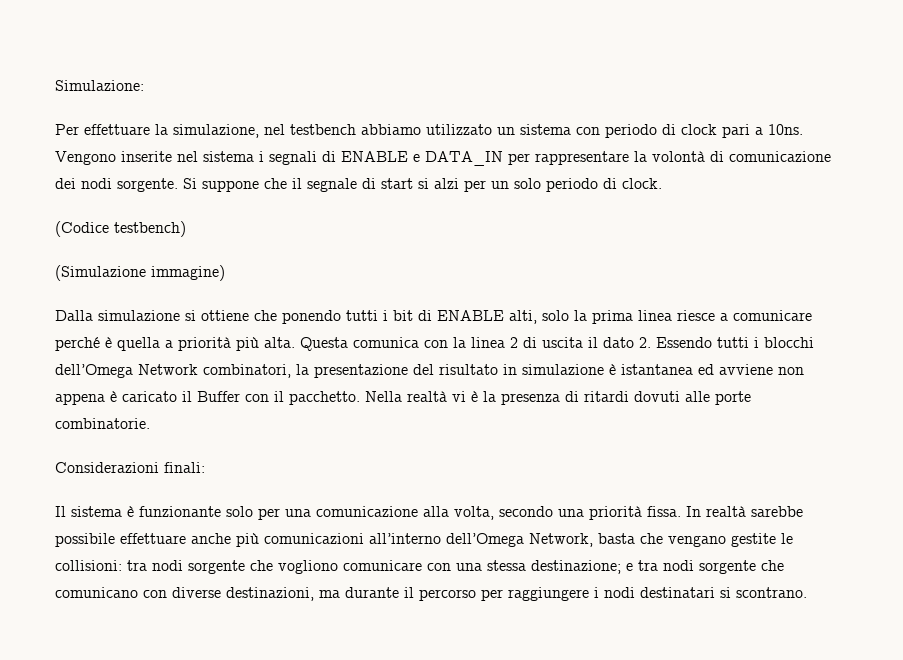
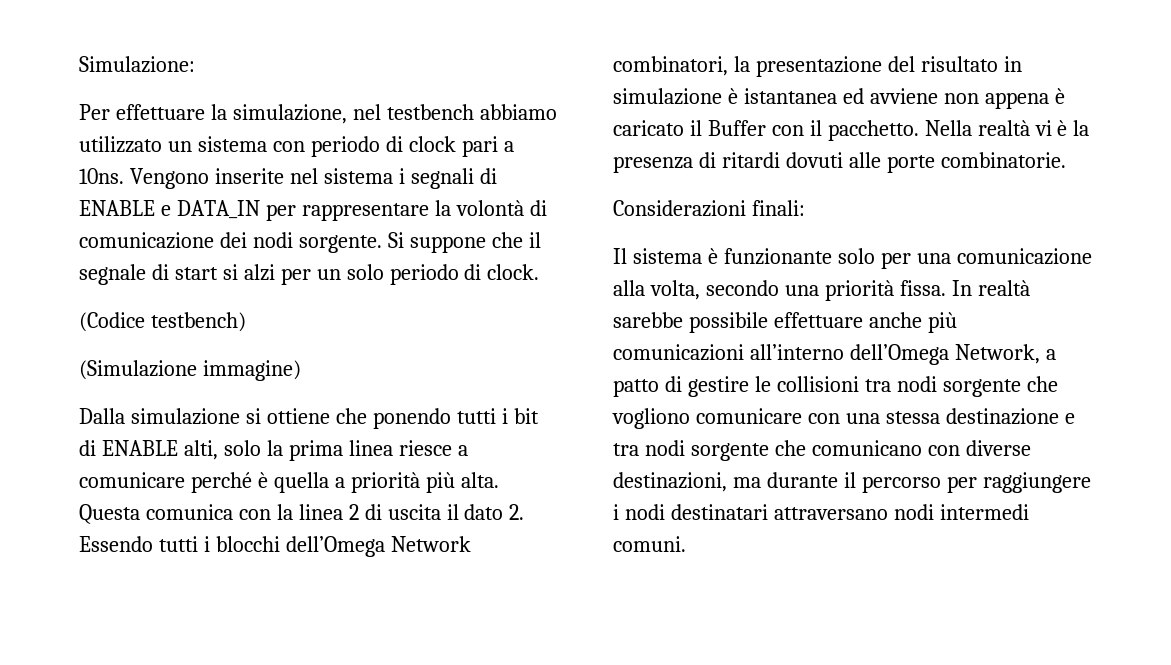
- In realtà sarebbe possibile effettuare anche più comunicazioni all’interno dell’Omega Network, basta che vengano gestite le collisioni: tra nodi sorgente che vogliono comunicare con una stessa destinazione; e tra nodi sorgente che comunicano con diverse destinazioni, ma durante il percorso per raggiungere i nodi destinatari si scontrano.
+ In realtà sarebbe possibile effettuare anche più comunicazioni all’interno dell’Omega Network, a patto di gestire le collisioni tra nodi sorgente che vogliono comunicare con una stessa destinazione e tra nodi sorgente che comunicano con diverse destinazioni, ma durante il percorso per raggiungere i nodi destinatari attraversano nodi intermedi comuni.

